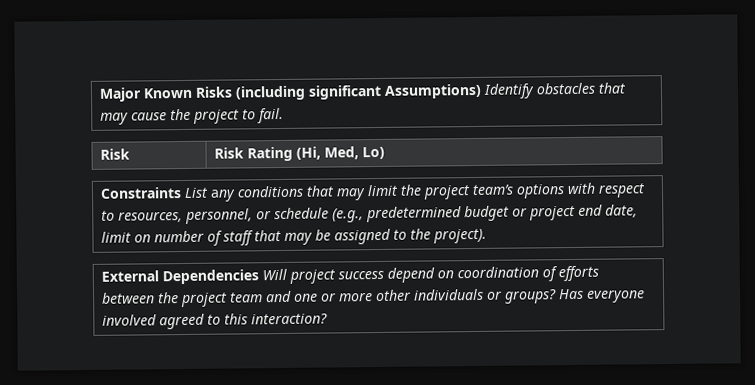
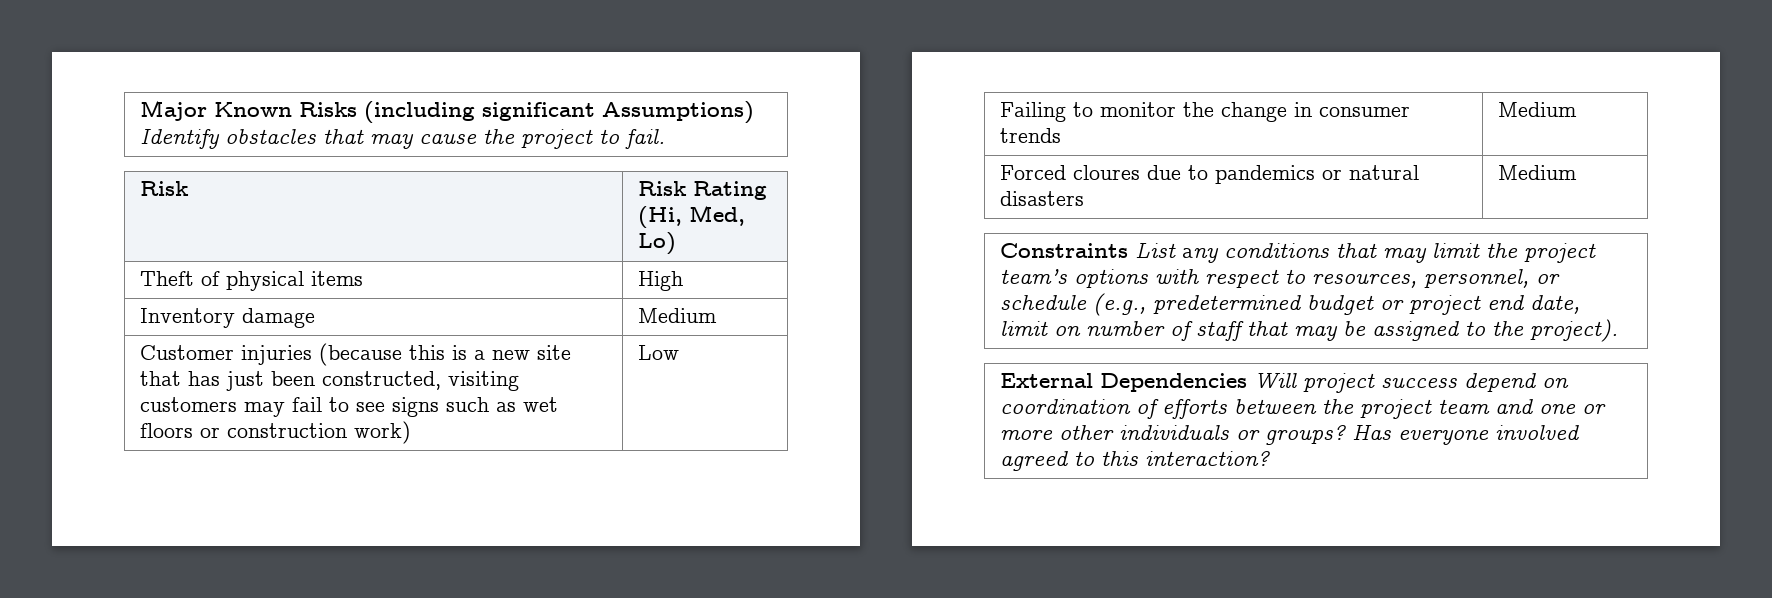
+ Theft of physical items | High
+ Inventory damage | Medium
+ Customer injuries (because this is a new site that has just been constructed, visiting customers may fail to see signs such as wet floors or construction work) | Low
+ Failing to monitor the change in consumer trends | Medium
+ Forced cloures due to pandemics or natural disasters | Medium

